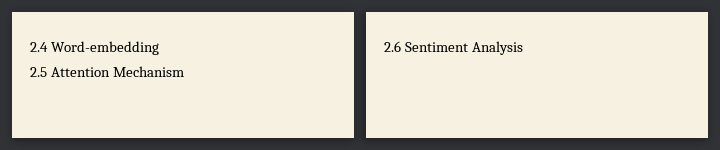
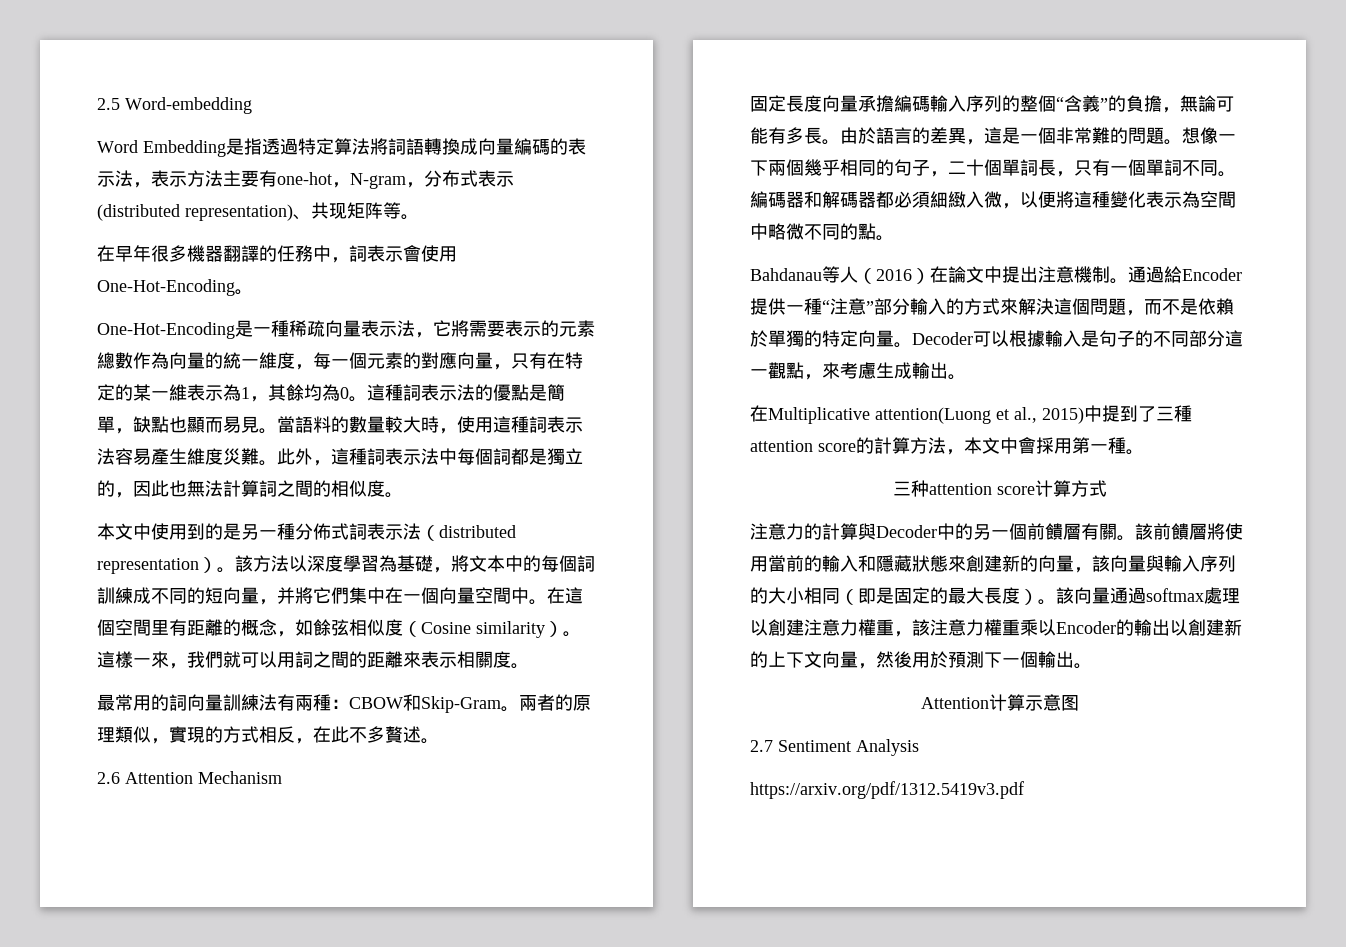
- 2.4 Word-embedding
+ 2.5 Word-embedding
- 2.5 Attention Mechanism
- 2.6 Sentiment Analysis
+ Word Embedding是指透過特定算法將詞語轉換成向量編碼的表示法，表示方法主要有one-hot，N-gram，分布式表示(distributed representation)、共现矩阵等。
+ 在早年很多機器翻譯的任務中，詞表示會使用One-Hot-Encoding。
+ One-Hot-Encoding是一種稀疏向量表示法，它將需要表示的元素總數作為向量的統一維度，每一個元素的對應向量，只有在特定的某一維表示為1，其餘均為0。這種詞表示法的優點是簡單，缺點也顯而易見。當語料的數量較大時，使用這種詞表示法容易產生維度災難。此外，這種詞表示法中每個詞都是獨立的，因此也無法計算詞之間的相似度。
+ 本文中使用到的是另一種分佈式詞表示法（distributed representation）。該方法以深度學習為基礎，將文本中的每個詞訓練成不同的短向量，并將它們集中在一個向量空間中。在這個空間里有距離的概念，如餘弦相似度（Cosine similarity）。這樣一來，我們就可以用詞之間的距離來表示相關度。
+ 最常用的詞向量訓練法有兩種：CBOW和Skip-Gram。兩者的原理類似，實現的方式相反，在此不多贅述。
+ 2.6 Attention Mechanism
+ 固定長度向量承擔編碼輸入序列的整個“含義”的負擔，無論可能有多長。由於語言的差異，這是一個非常難的問題。想像一下兩個幾乎相同的句子，二十個單詞長，只有一個單詞不同。編碼器和解碼器都必須細緻入微，以便將這種變化表示為空間中略微不同的點。
+ Bahdanau等人（2016）在論文中提出注意機制。通過給Encoder提供一種“注意”部分輸入的方式來解決這個問題，而不是依賴於單獨的特定向量。Decoder可以根據輸入是句子的不同部分這一觀點，來考慮生成輸出。
+ 在Multiplicative attention(Luong et al., 2015)中提到了三種attention score的計算方法，本文中會採用第一種。
+ 三种attention score计算方式
+ 注意力的計算與Decoder中的另一個前饋層有關。該前饋層將使用當前的輸入和隱藏狀態來創建新的向量，該向量與輸入序列的大小相同（即是固定的最大長度）。該向量通過softmax處理以創建注意力權重，該注意力權重乘以Encoder的輸出以創建新的上下文向量，然後用於預測下一個輸出。
+ Attention计算示意图
+ 2.7 Sentiment Analysis
+ https://arxiv.org/pdf/1312.5419v3.pdf

